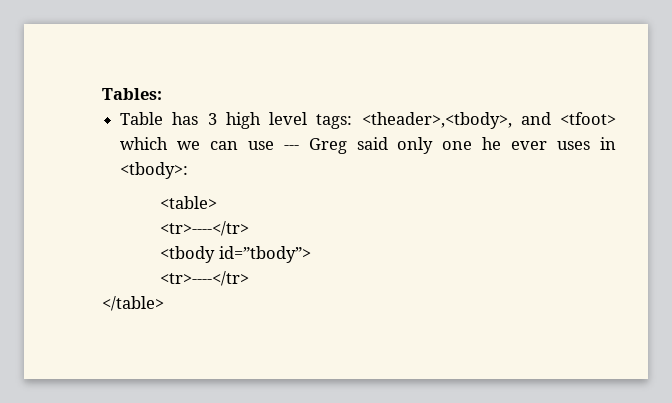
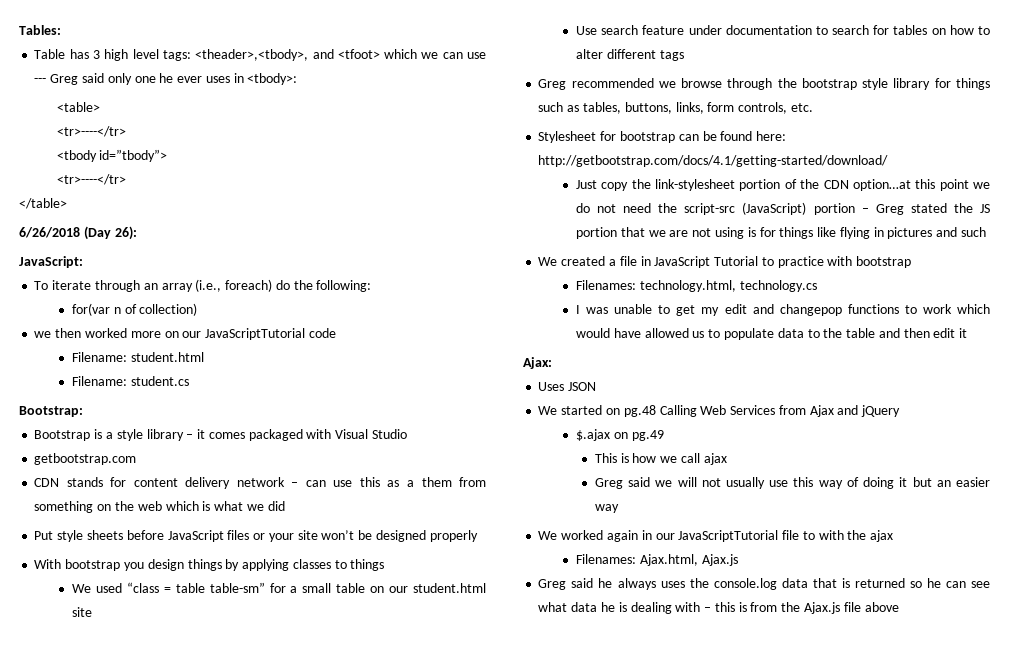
+ 6/26/2018 (Day 26):
+ JavaScript:
+ To iterate through an array (i.e., foreach) do the following:
+ for(var n of collection)
+ we then worked more on our JavaScriptTutorial code
+ Filename: student.html
+ Filename: student.cs
+ Bootstrap:
+ Bootstrap is a style library – it comes packaged with Visual Studio
+ getbootstrap.com
+ CDN stands for content delivery network – can use this as a them from something on the web which is what we did
+ Put style sheets before JavaScript files or your site won’t be designed properly
+ With bootstrap you design things by applying classes to things
+ We used “class = table table-sm” for a small table on our student.html site
+ Use search feature under documentation to search for tables on how to alter different tags
+ Greg recommended we browse through the bootstrap style library for things such as tables, buttons, links, form controls, etc.
+ Stylesheet for bootstrap can be found here: http://getbootstrap.com/docs/4.1/getting-started/download/
+ Just copy the link-stylesheet portion of the CDN option…at this point we do not need the script-src (JavaScript) portion – Greg stated the JS portion that we are not using is for things like flying in pictures and such
+ We created a file in JavaScript Tutorial to practice with bootstrap
+ Filenames: technology.html, technology.cs
+ I was unable to get my edit and changepop functions to work which would have allowed us to populate data to the table and then edit it
+ Ajax:
+ Uses JSON
+ We started on pg.48 Calling Web Services from Ajax and jQuery
+ $.ajax on pg.49
+ This is how we call ajax
+ Greg said we will not usually use this way of doing it but an easier way
+ We worked again in our JavaScriptTutorial file to with the ajax
+ Filenames: Ajax.html, Ajax.js
+ Greg said he always uses the console.log data that is returned so he can see what data he is dealing with – this is from the Ajax.js file above

